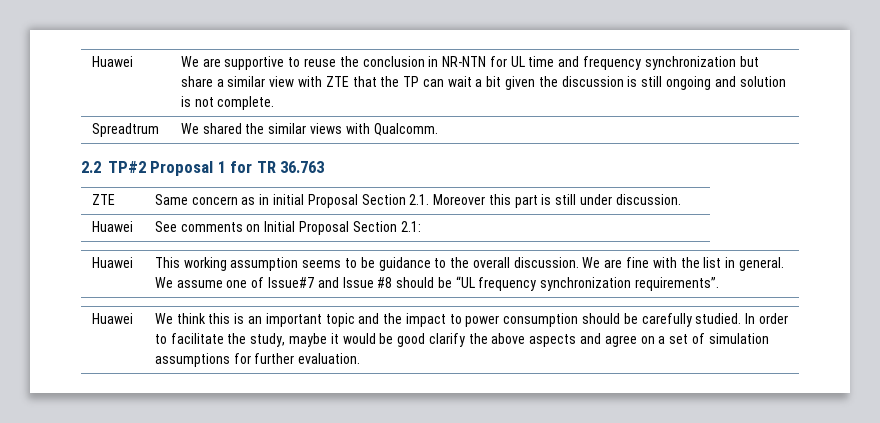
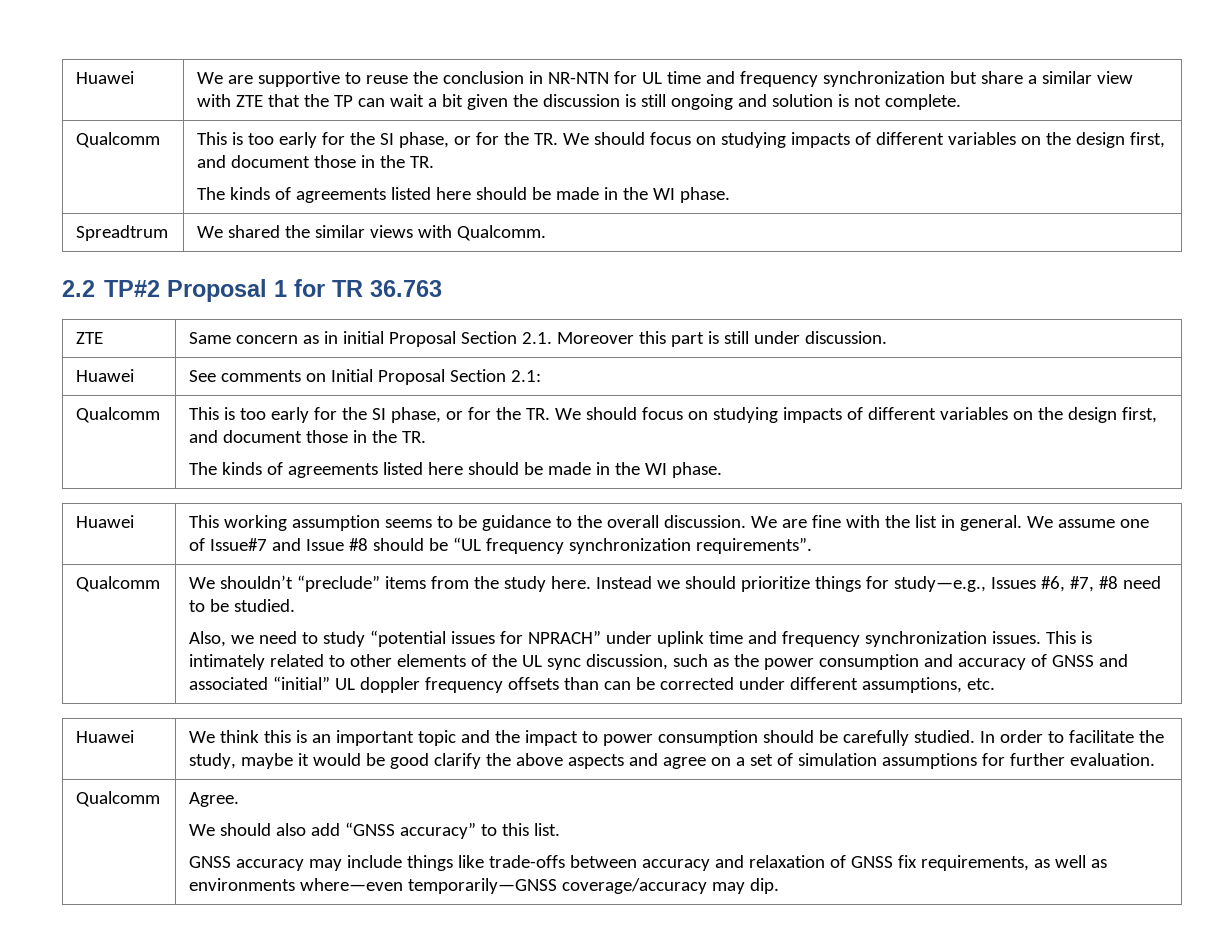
  We are supportive to reuse the conclusion in NR-NTN for UL time and frequency synchronization but share a similar view with ZTE that the TP can wait a bit given the discussion is still ongoing and solution is not complete.
+ Qualcomm | This is too early for the SI phase, or for the TR. We should focus on studying impacts of different variables on the design first, and document those in the TR.
+ The kinds of agreements listed here should be made in the WI phase.
  Huawei | See comments on Initial Proposal Section 2.1:
+ Qualcomm | This is too early for the SI phase, or for the TR. We should focus on studying impacts of different variables on the design first, and document those in the TR.
+ The kinds of agreements listed here should be made in the WI phase.
+ Qualcomm | We shouldn’t “preclude” items from the study here. Instead we should prioritize things for study—e.g., Issues #6, #7, #8 need to be studied.
+ Also, we need to study “potential issues for NPRACH” under uplink time and frequency synchronization issues. This is intimately related to other elements of the UL sync discussion, such as the power consumption and accuracy of GNSS and associated “initial” UL doppler frequency offsets than can be corrected under different assumptions, etc.
+ Qualcomm | Agree.
+ We should also add “GNSS accuracy” to this list.
+ GNSS accuracy may include things like trade-offs between accuracy and relaxation of GNSS fix requirements, as well as environments where—even temporarily—GNSS coverage/accuracy may dip.

